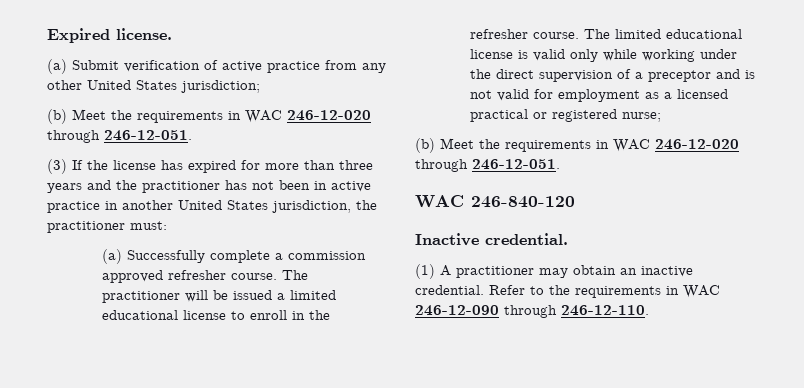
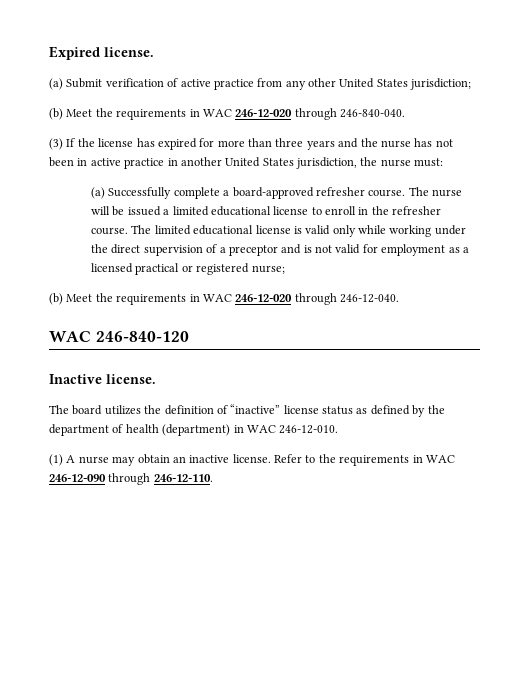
  (a) Submit verification of active practice from any other United States jurisdiction;
- (b) Meet the requirements in WAC 246-12-020 through 246-12-051.
+ (b) Meet the requirements in WAC 246-12-020 through 246-840-040.
- (3) If the license has expired for more than three years and the practitioner has not been in active practice in another United States jurisdiction, the practitioner must:
+ (3) If the license has expired for more than three years and the nurse has not been in active practice in another United States jurisdiction, the nurse must:
- (a) Successfully complete a commission approved refresher course. The practitioner will be issued a limited educational license to enroll in the refresher course.
+ (a) Successfully complete a board-approved refresher course. The nurse will be issued a limited educational license to enroll in the refresher course.
  The limited educational license is valid only while working under the direct supervision of a preceptor and is not valid for employment as a licensed practical or registered nurse;
- (b) Meet the requirements in WAC 246-12-020 through 246-12-051.
+ (b) Meet the requirements in WAC 246-12-020 through 246-12-040.
- Inactive credential.
+ Inactive license.
+ The board utilizes the definition of “inactive” license status as defined by the department of health (department) in WAC 246-12-010.
- (1) A practitioner may obtain an inactive credential.
+ (1) A nurse may obtain an inactive license.

